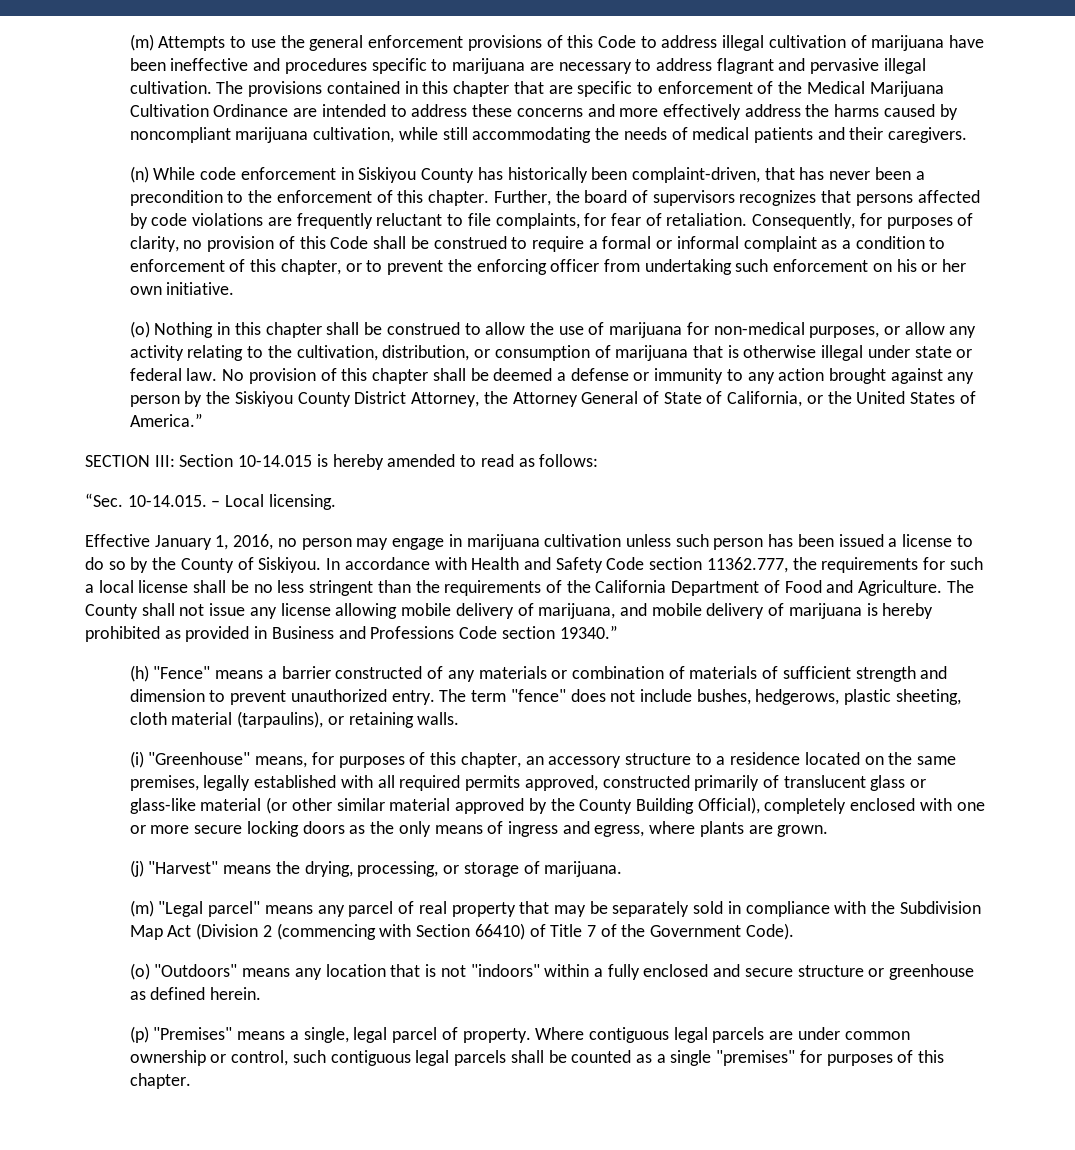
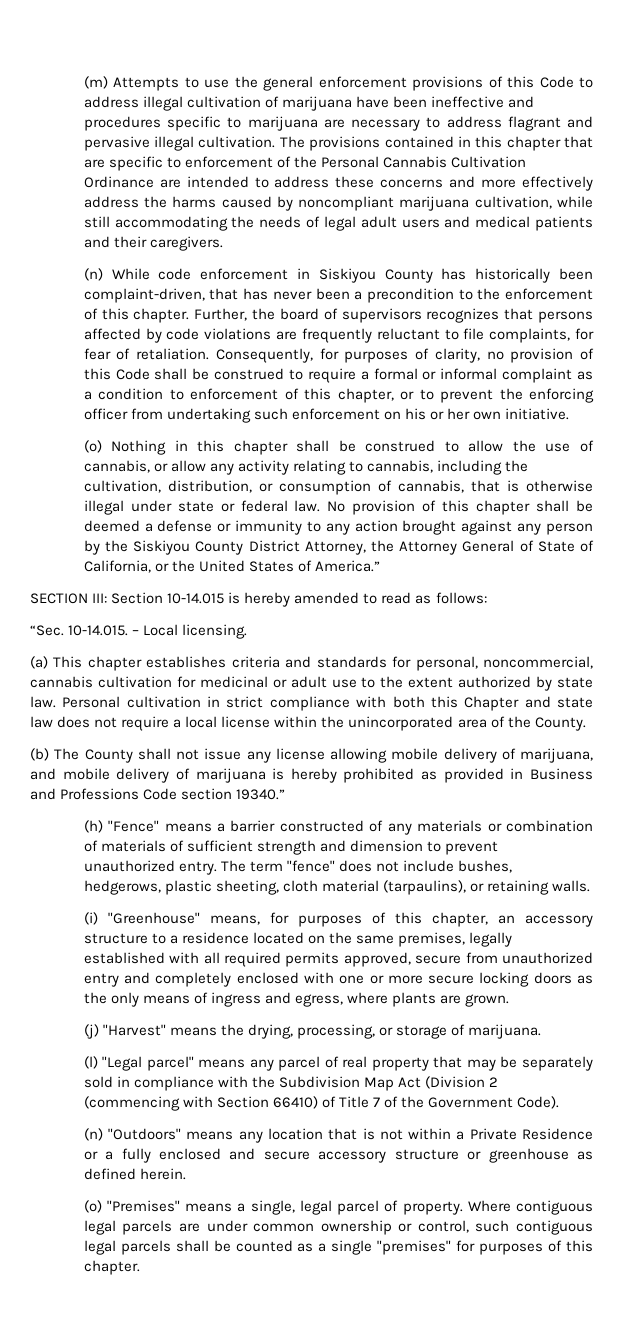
- The provisions contained in this chapter that are specific to enforcement of the Medical Marijuana Cultivation Ordinance are intended to address these concerns and more effectively address the harms caused by noncompliant marijuana cultivation, while still accommodating the needs of medical patients and their caregivers.
+ The provisions contained in this chapter that are specific to enforcement of the Personal Cannabis Cultivation Ordinance are intended to address these concerns and more effectively address the harms caused by noncompliant marijuana cultivation, while still accommodating the needs of legal adult users and medical patients and their caregivers.
- (o) Nothing in this chapter shall be construed to allow the use of marijuana for non-medical purposes, or allow any activity relating to the cultivation, distribution, or consumption of marijuana that is otherwise illegal under state or federal law.
+ (o) Nothing in this chapter shall be construed to allow the use of cannabis, or allow any activity relating to cannabis, including the cultivation, distribution, or consumption of cannabis, that is otherwise illegal under state or federal law.
- Effective January 1, 2016, no person may engage in marijuana cultivation unless such person has been issued a license to do so by the County of Siskiyou. In accordance with Health and Safety Code section 11362.777, the requirements for such a local license shall be no less stringent than the requirements of the California Department of Food and Agriculture. The County shall not issue any license allowing mobile delivery of marijuana, and mobile delivery of marijuana is hereby prohibited as provided in Business and Professions Code section 19340.”
+ (a) This chapter establishes criteria and standards for personal, noncommercial, cannabis cultivation for medicinal or adult use to the extent authorized by state law. Personal cultivation in strict compliance with both this Chapter and state law does not require a local license within the unincorporated area of the County.
+ (b) The County shall not issue any license allowing mobile delivery of marijuana, and mobile delivery of marijuana is hereby prohibited as provided in Business and Professions Code section 19340.”
- (i) "Greenhouse" means, for purposes of this chapter, an accessory structure to a residence located on the same premises, legally established with all required permits approved, constructed primarily of translucent glass or glass-like material (or other similar material approved by the County Building Official), completely enclosed with one or more secure locking doors as the only means of ingress and egress, where plants are grown.
+ (i) "Greenhouse" means, for purposes of this chapter, an accessory structure to a residence located on the same premises, legally established with all required permits approved, secure from unauthorized entry and completely enclosed with one or more secure locking doors as the only means of ingress and egress, where plants are grown.
- (m) "Legal parcel" means any parcel of real property that may be separately sold in compliance with the Subdivision Map Act (Division 2 (commencing with Section 66410) of Title 7 of the Government Code).
+ (l) "Legal parcel" means any parcel of real property that may be separately sold in compliance with the Subdivision Map Act (Division 2 (commencing with Section 66410) of Title 7 of the Government Code).
- (o) "Outdoors" means any location that is not "indoors" within a fully enclosed and secure structure or greenhouse as defined herein.
+ (n) "Outdoors" means any location that is not within a Private Residence or a fully enclosed and secure accessory structure or greenhouse as defined herein.
- (p) "Premises" means a single, legal parcel of property.
+ (o) "Premises" means a single, legal parcel of property.

